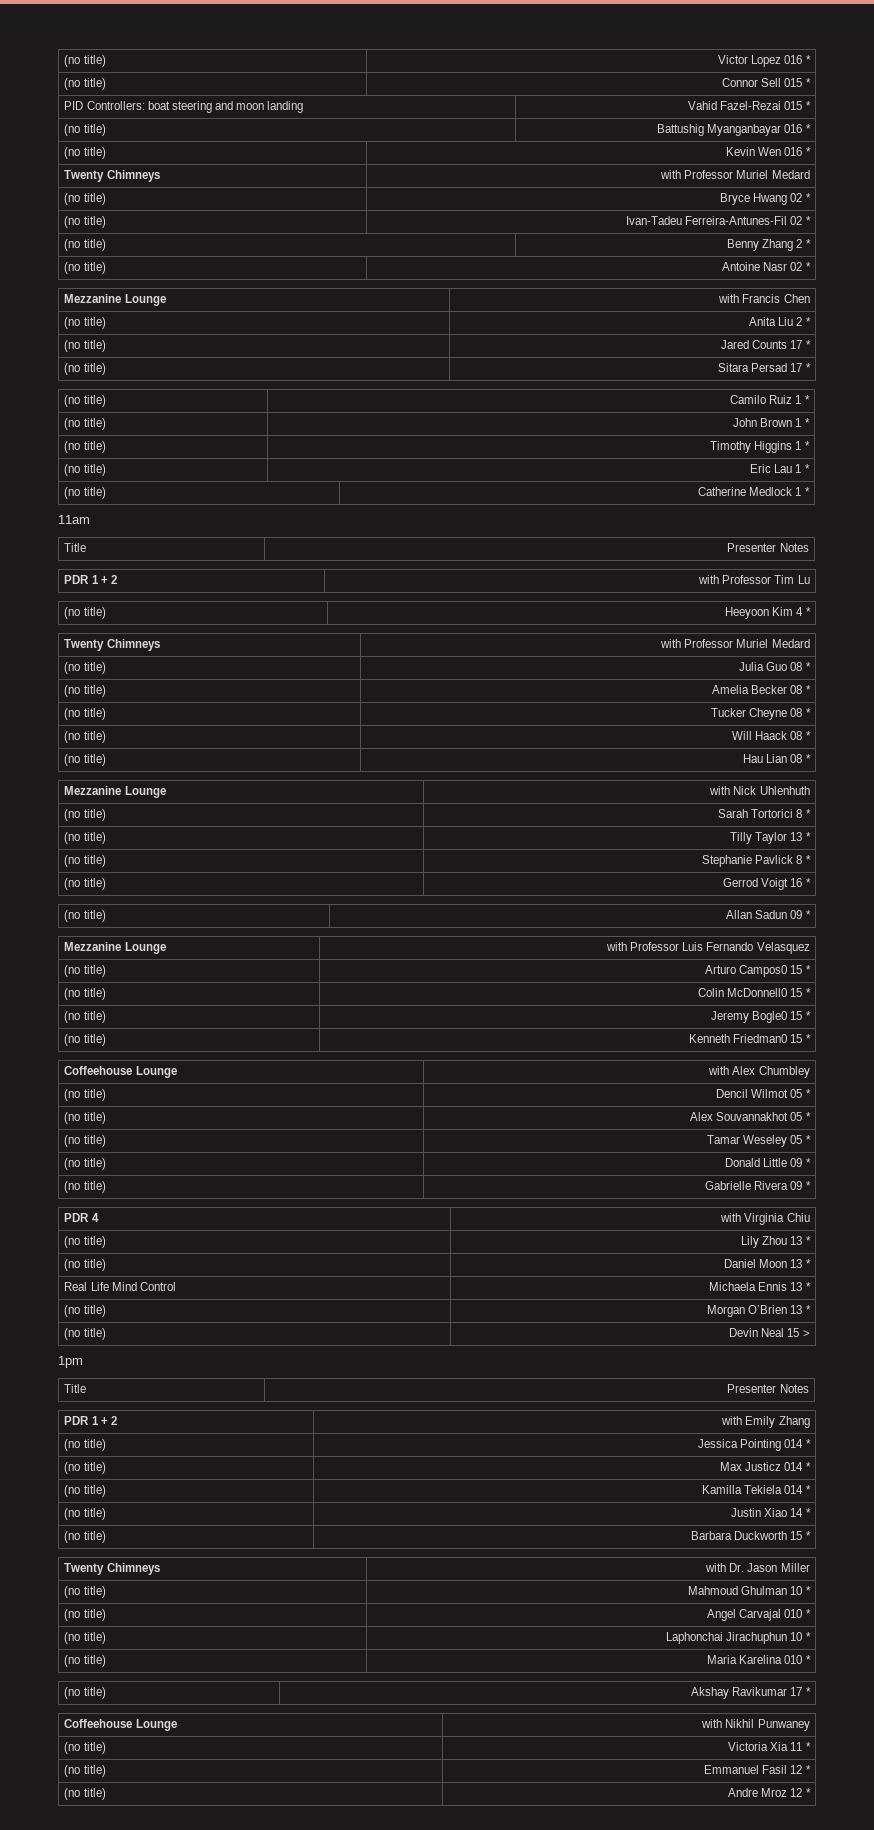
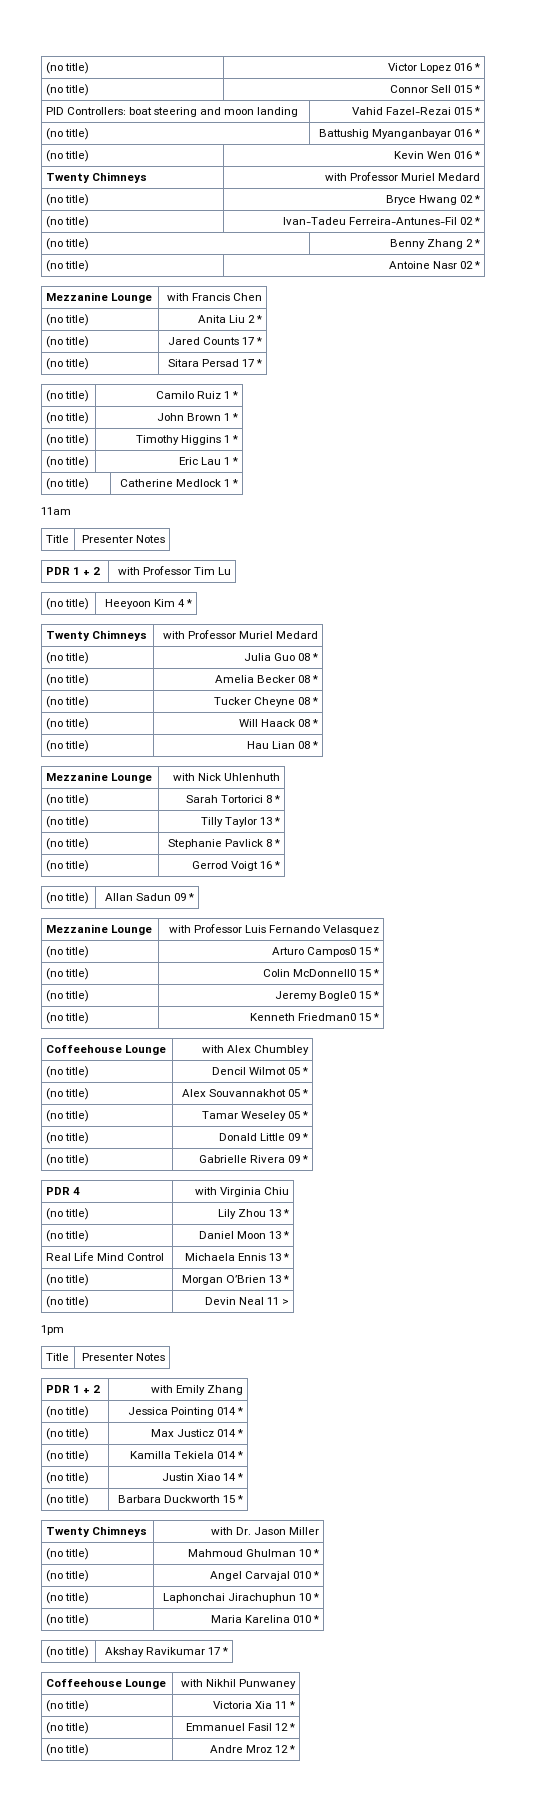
- (no title) | Devin Neal 15 >
+ (no title) | Devin Neal 11 >

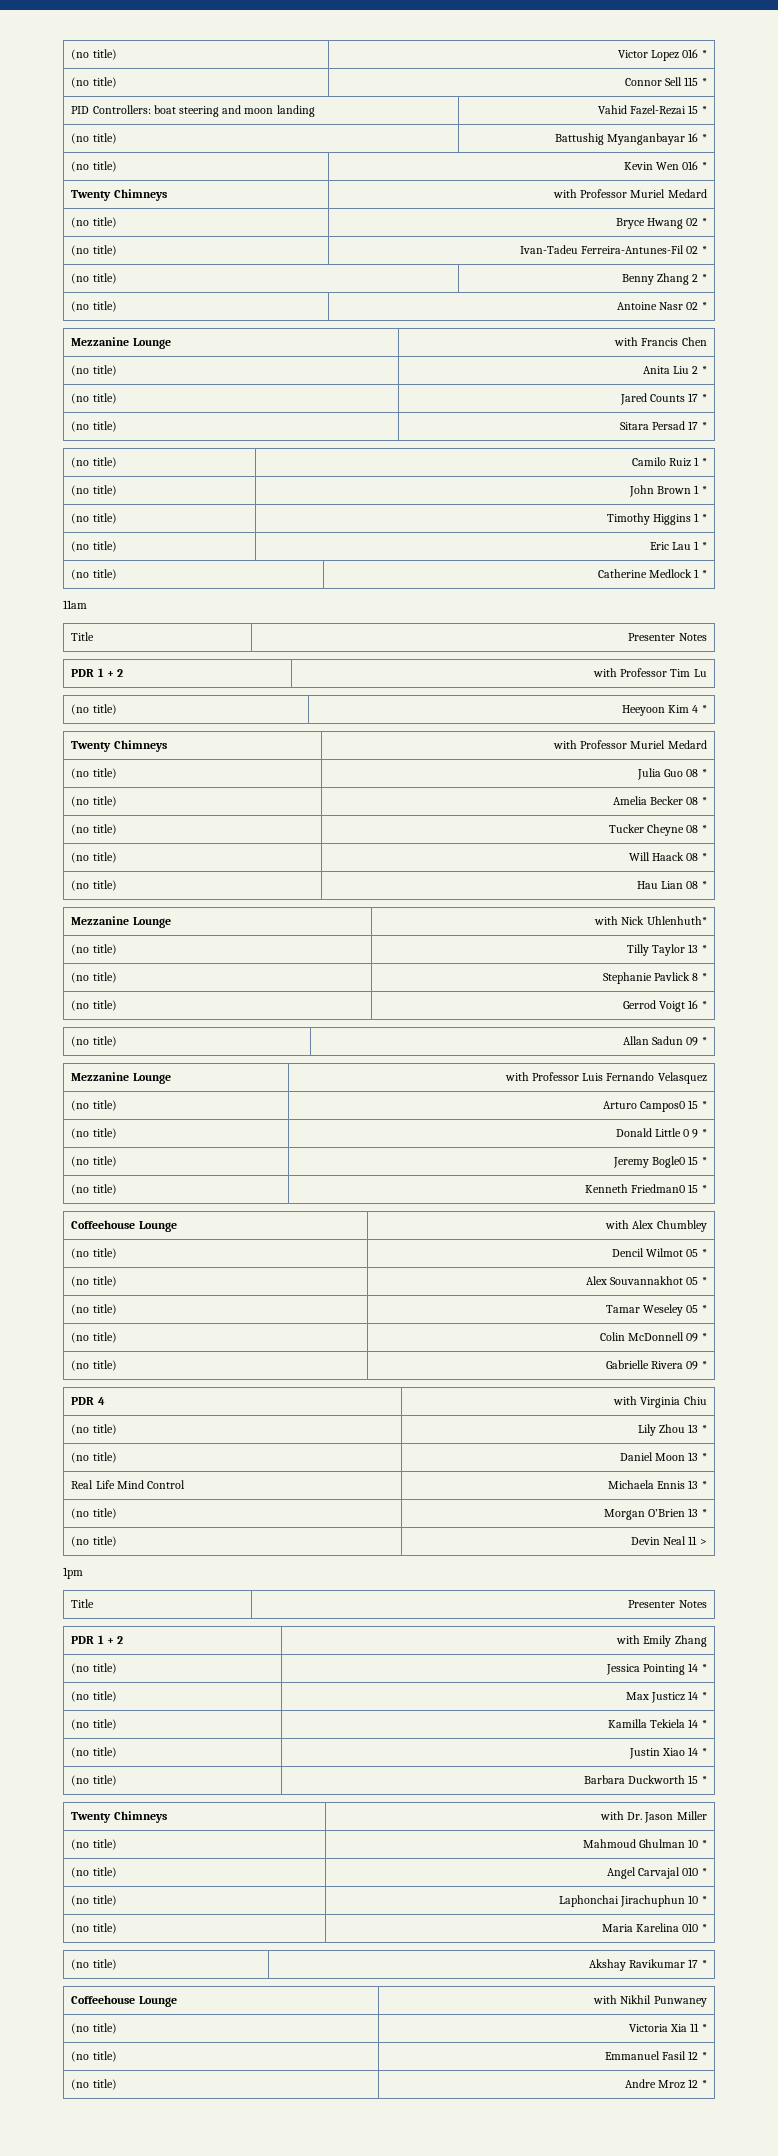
- (no title) | Connor Sell 015 *
+ (no title) | Connor Sell 115 *
- PID Controllers: boat steering and moon landing | Vahid Fazel-Rezai 015 *
+ PID Controllers: boat steering and moon landing | Vahid Fazel-Rezai 15 *
- (no title) | Battushig Myanganbayar 016 *
+ (no title) | Battushig Myanganbayar 16 *
- Mezzanine Lounge | with Nick Uhlenhuth
- (no title) | Sarah Tortorici 8 *
+ Mezzanine Lounge | with Nick Uhlenhuth*
- (no title) | Colin McDonnell0 15 *
+ (no title) | Donald Little 0 9 *
- (no title) | Donald Little 09 *
+ (no title) | Colin McDonnell 09 *
- (no title) | Jessica Pointing 014 *
+ (no title) | Jessica Pointing 14 *
- (no title) | Max Justicz 014 *
+ (no title) | Max Justicz 14 *
- (no title) | Kamilla Tekiela 014 *
+ (no title) | Kamilla Tekiela 14 *

